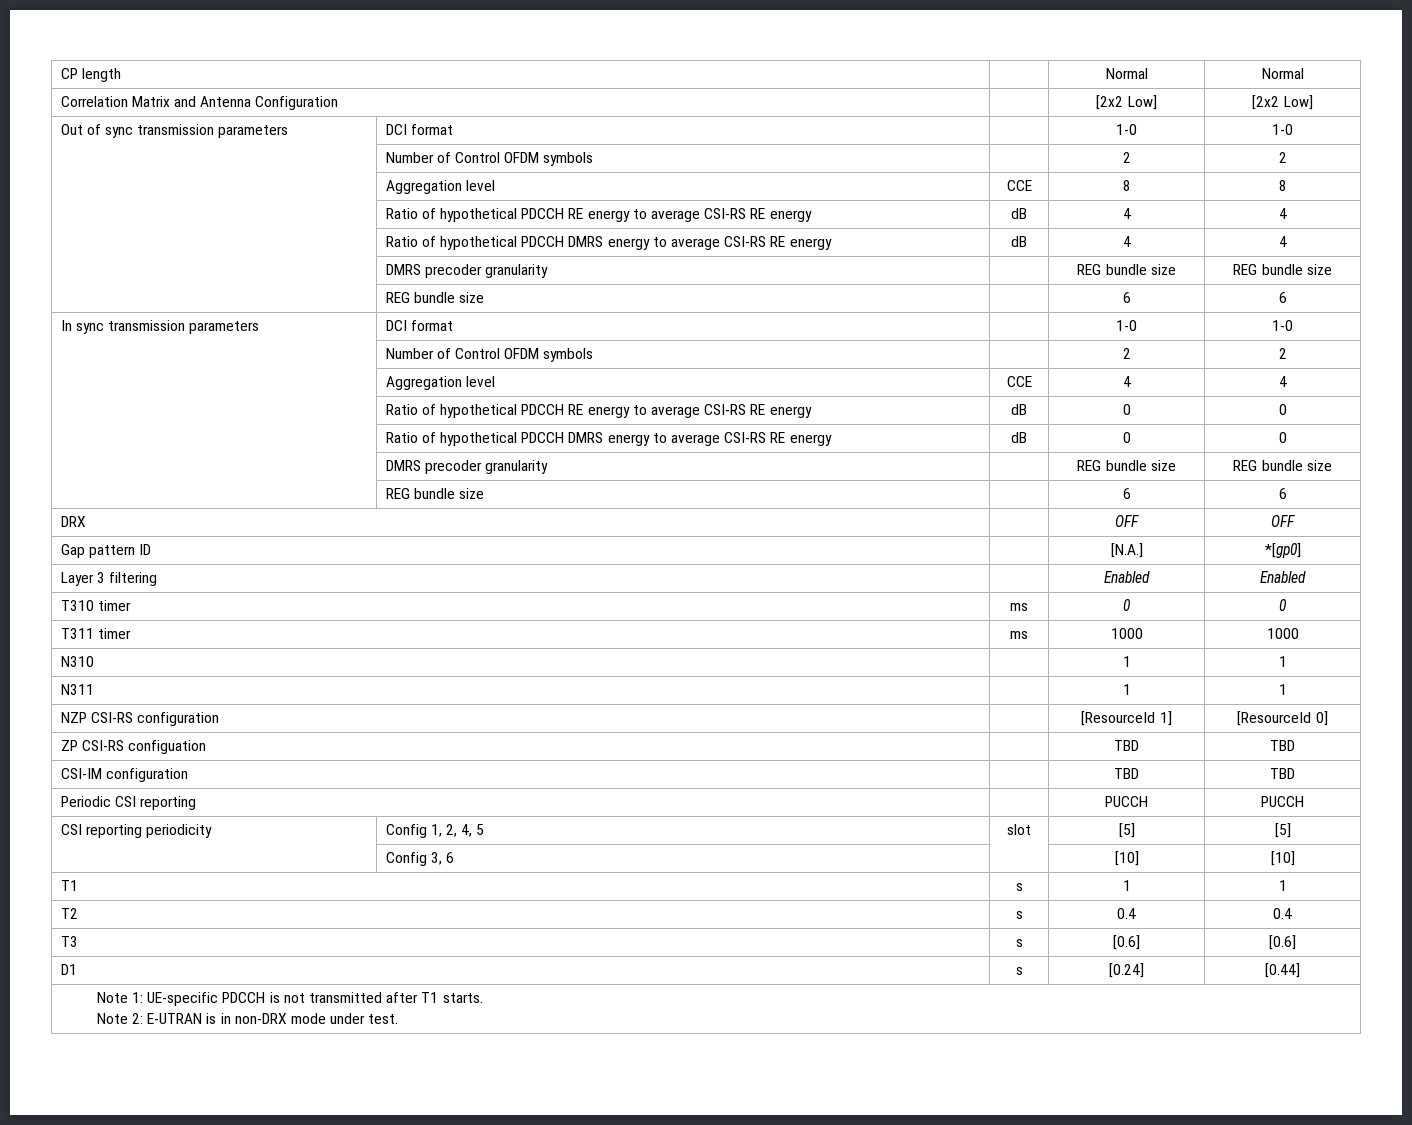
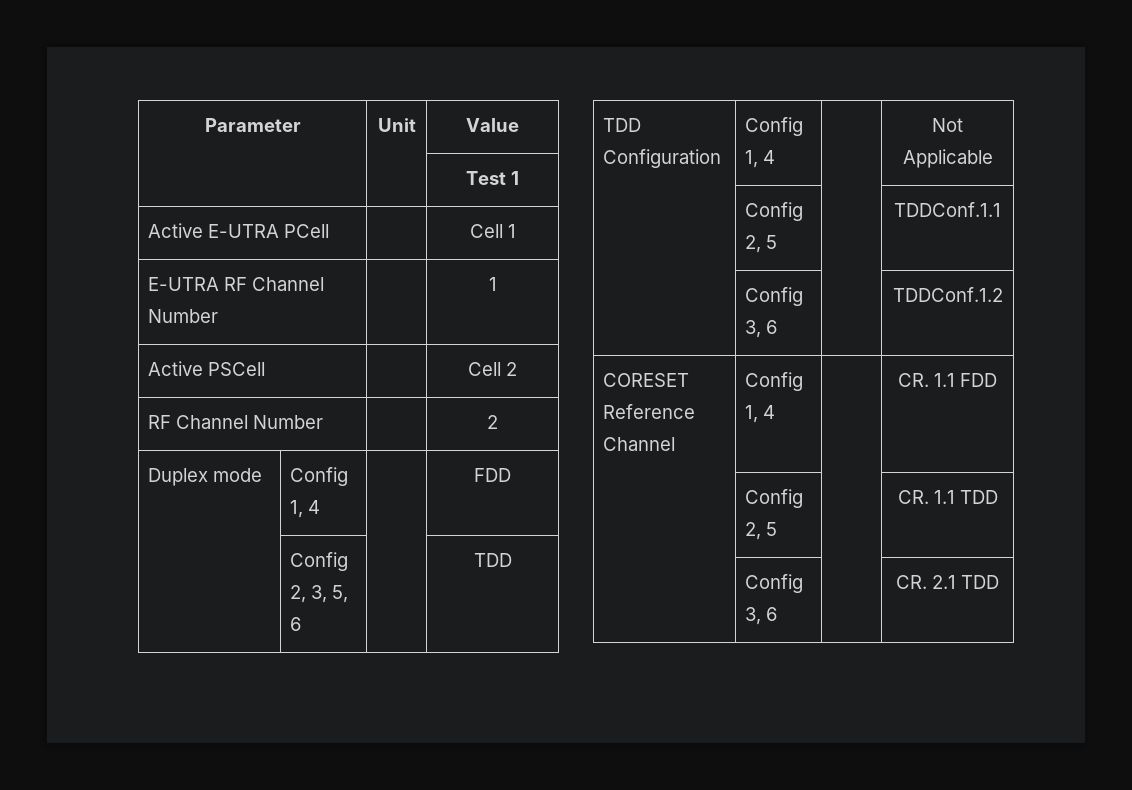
- CP length | | Normal | Normal
- Correlation Matrix and Antenna Configuration | | [2x2 Low] | [2x2 Low]
- Out of sync transmission parameters | DCI format | | 1-0 | 1-0
- | Number of Control OFDM symbols | | 2 | 2
- | Aggregation level | CCE | 8 | 8
- | Ratio of hypothetical PDCCH RE energy to average CSI-RS RE energy | dB | 4 | 4
- | Ratio of hypothetical PDCCH DMRS energy to average CSI-RS RE energy | dB | 4 | 4
- | DMRS precoder granularity | | REG bundle size | REG bundle size
- | REG bundle size | | 6 | 6
- In sync transmission parameters | DCI format | | 1-0 | 1-0
- | Number of Control OFDM symbols | | 2 | 2
- | Aggregation level | CCE | 4 | 4
- | Ratio of hypothetical PDCCH RE energy to average CSI-RS RE energy | dB | 0 | 0
- | Ratio of hypothetical PDCCH DMRS energy to average CSI-RS RE energy | dB | 0 | 0
- | DMRS precoder granularity | | REG bundle size | REG bundle size
- | REG bundle size | | 6 | 6
- DRX | | OFF | OFF
- Gap pattern ID | | [N.A.] | *[gp0]
- Layer 3 filtering | | Enabled | Enabled
- T310 timer | ms | 0 | 0
- T311 timer | ms | 1000 | 1000
- N310 | | 1 | 1
- N311 | | 1 | 1
- NZP CSI-RS configuration | | [ResourceId 1] | [ResourceId 0]
- ZP CSI-RS configuation | | TBD | TBD
- CSI-IM configuration | | TBD | TBD
- Periodic CSI reporting | | PUCCH | PUCCH
- CSI reporting periodicity | Config 1, 2, 4, 5 | slot | [5] | [5]
- | Config 3, 6 | | [10] | [10]
- T1 | s | 1 | 1
- T2 | s | 0.4 | 0.4
- T3 | s | [0.6] | [0.6]
- D1 | s | [0.24] | [0.44]
- Note 1: UE-specific PDCCH is not transmitted after T1 starts.
- Note 2: E-UTRAN is in non-DRX mode under test.
+ Parameter | Unit | Value
+ | | Test 1
+ Active E-UTRA PCell | | Cell 1
+ E-UTRA RF Channel Number | | 1
+ Active PSCell | | Cell 2
+ RF Channel Number | | 2
+ Duplex mode | Config 1, 4 | | FDD
+ | Config 2, 3, 5, 6 | | TDD
+ TDD Configuration | Config 1, 4 | | Not Applicable
+ | Config 2, 5 | | TDDConf.1.1
+ | Config 3, 6 | | TDDConf.1.2
+ CORESET Reference Channel | Config 1, 4 | | CR. 1.1 FDD
+ | Config 2, 5 | | CR. 1.1 TDD
+ | Config 3, 6 | | CR. 2.1 TDD

